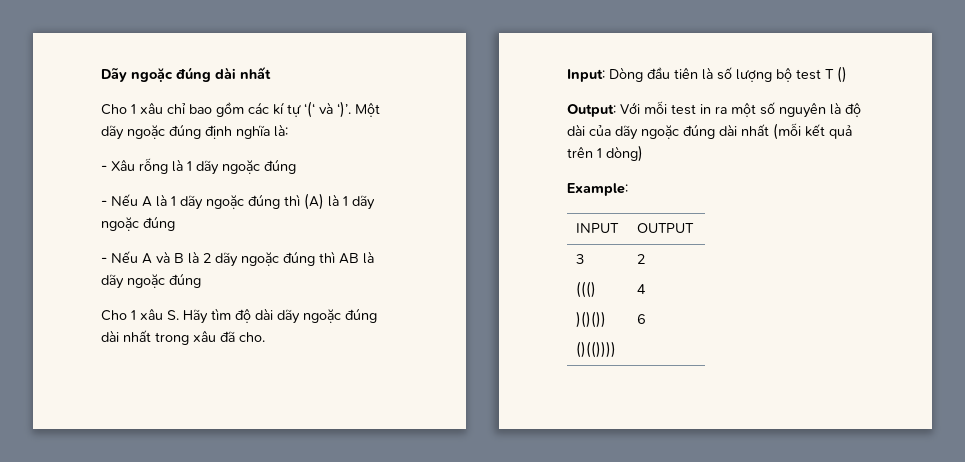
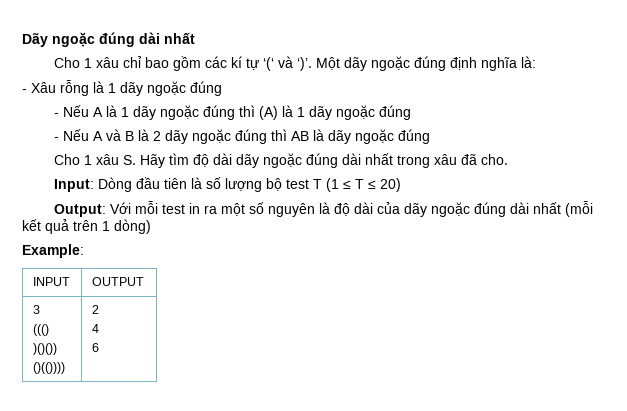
- Input: Dòng đầu tiên là số lượng bộ test T ()
+ Input: Dòng đầu tiên là số lượng bộ test T (1 ≤ T ≤ 20)

